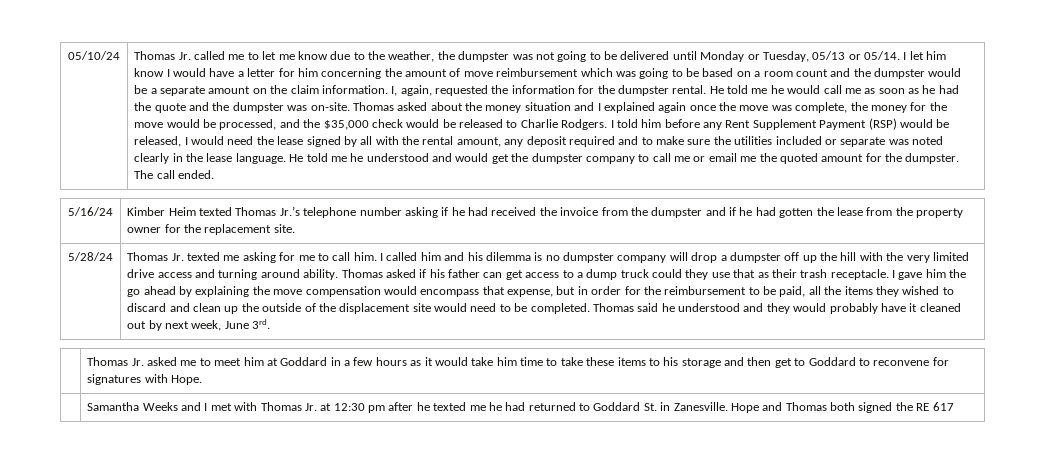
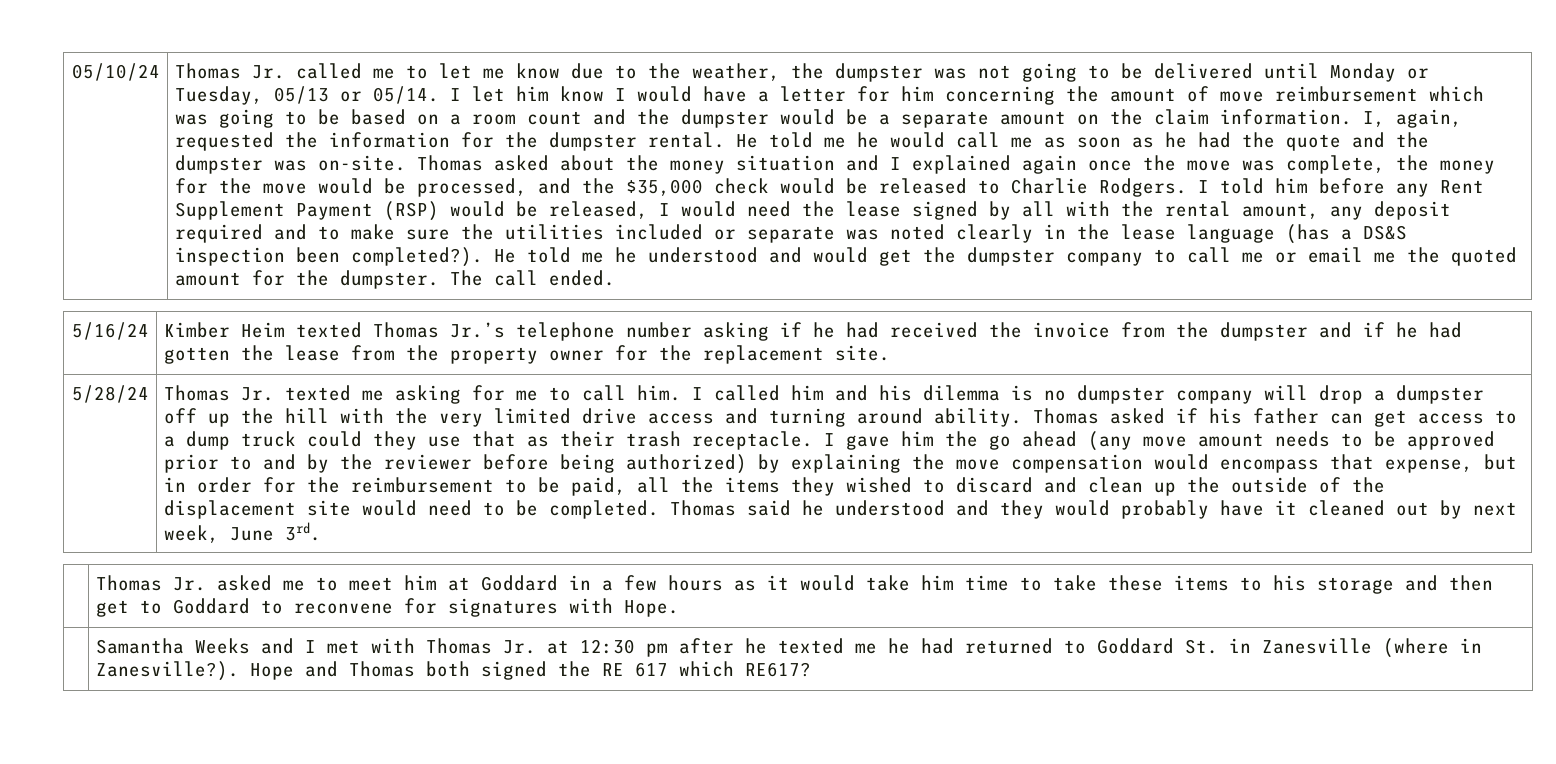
- I told him before any Rent Supplement Payment (RSP) would be released, I would need the lease signed by all with the rental amount, any deposit required and to make sure the utilities included or separate was noted clearly in the lease language.
+ I told him before any Rent Supplement Payment (RSP) would be released, I would need the lease signed by all with the rental amount, any deposit required and to make sure the utilities included or separate was noted clearly in the lease language (has a DS&S inspection been completed?).
- I gave him the go ahead by explaining the move compensation would encompass that expense, but in order for the reimbursement to be paid, all the items they wished to discard and clean up the outside of the displacement site would need to be completed.
+ I gave him the go ahead (any move amount needs to be approved prior to and by the reviewer before being authorized) by explaining the move compensation would encompass that expense, but in order for the reimbursement to be paid, all the items they wished to discard and clean up the outside of the displacement site would need to be completed.
- | Samantha Weeks and I met with Thomas Jr. at 12:30 pm after he texted me he had returned to Goddard St. in Zanesville. Hope and Thomas both signed the RE 617
+ | Samantha Weeks and I met with Thomas Jr. at 12:30 pm after he texted me he had returned to Goddard St. in Zanesville (where in Zanesville?). Hope and Thomas both signed the RE 617 which RE617?

